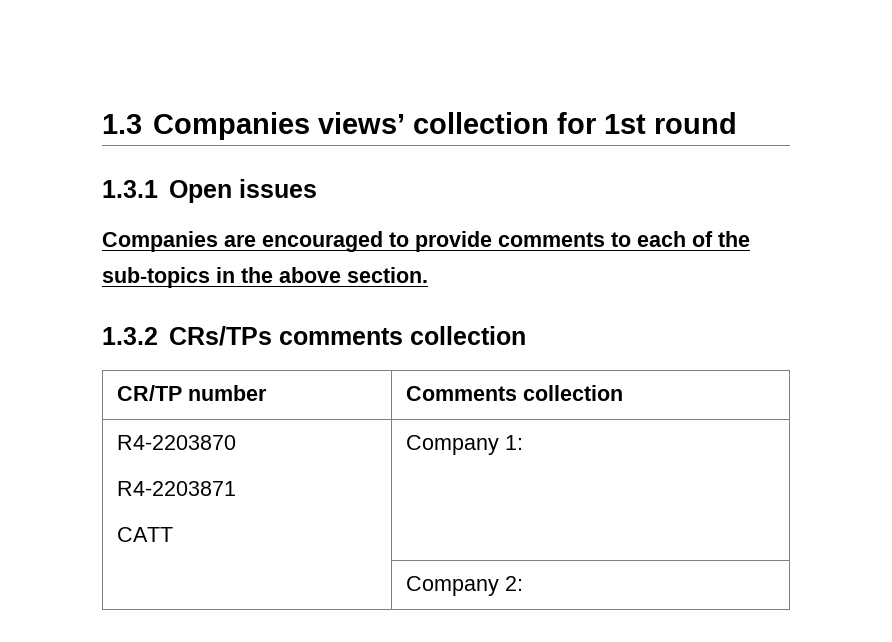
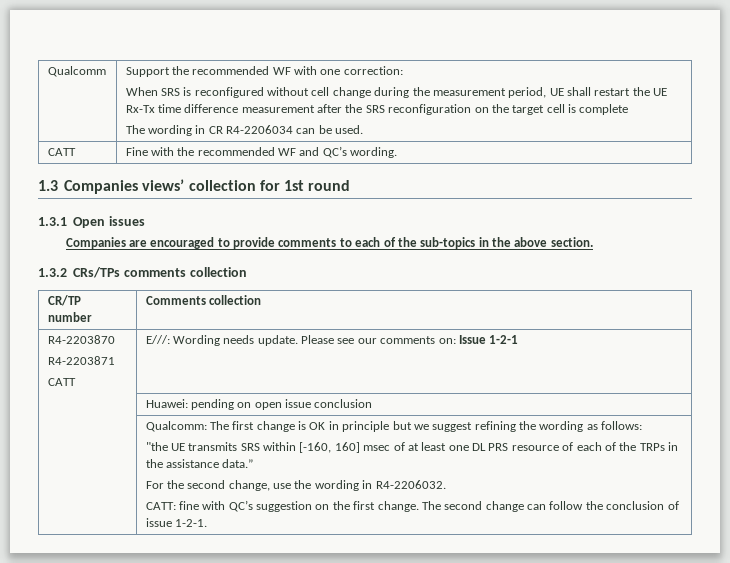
+ Qualcomm | Support the recommended WF with one correction:
+ When SRS is reconfigured without cell change during the measurement period, UE shall restart the UE Rx-Tx time difference measurement after the SRS reconfiguration on the target cell is complete
+ The wording in CR R4-2206034 can be used.
+ CATT | Fine with the recommended WF and QC’s wording.
  R4-2203870
  R4-2203871
- CATT | Company 1:
- | Company 2:
+ CATT | E///: Wording needs update. Please see our comments on: Issue 1-2-1
+ | Huawei: pending on open issue conclusion
+ | Qualcomm: The first change is OK in principle but we suggest refining the wording as follows:
+ "the UE transmits SRS within [-160, 160] msec of at least one DL PRS resource of each of the TRPs in the assistance data.”
+ For the second change, use the wording in R4-2206032.
+ CATT: fine with QC’s suggestion on the first change. The second change can follow the conclusion of issue 1-2-1.

